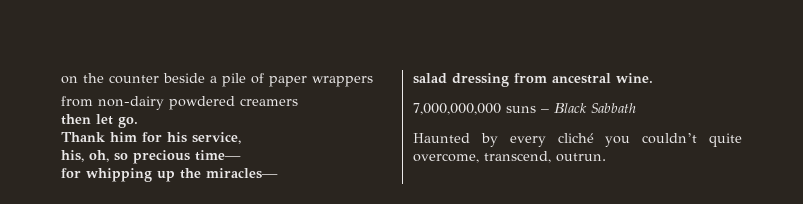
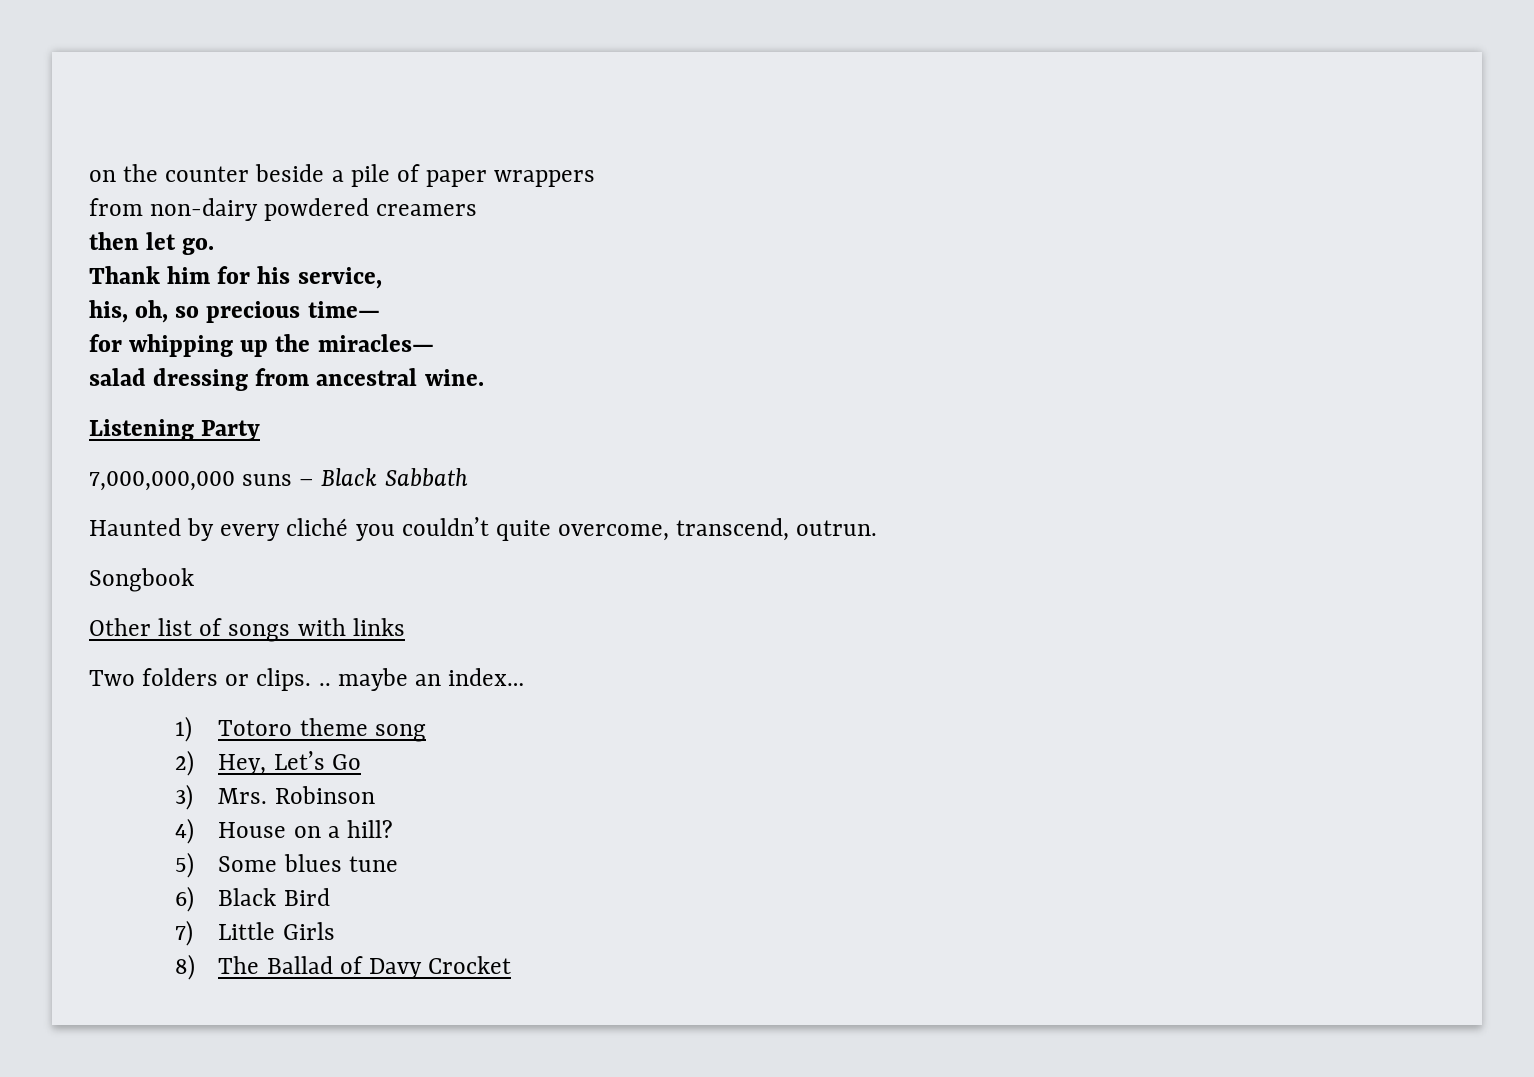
+ Listening Party
+ Songbook
+ Other list of songs with links
+ Two folders or clips. .. maybe an index…
+ 1) Totoro theme song
+ 2) Hey, Let’s Go
+ 3) Mrs. Robinson
+ 4) House on a hill?
+ 5) Some blues tune
+ 6) Black Bird
+ 7) Little Girls
+ 8) The Ballad of Davy Crocket

